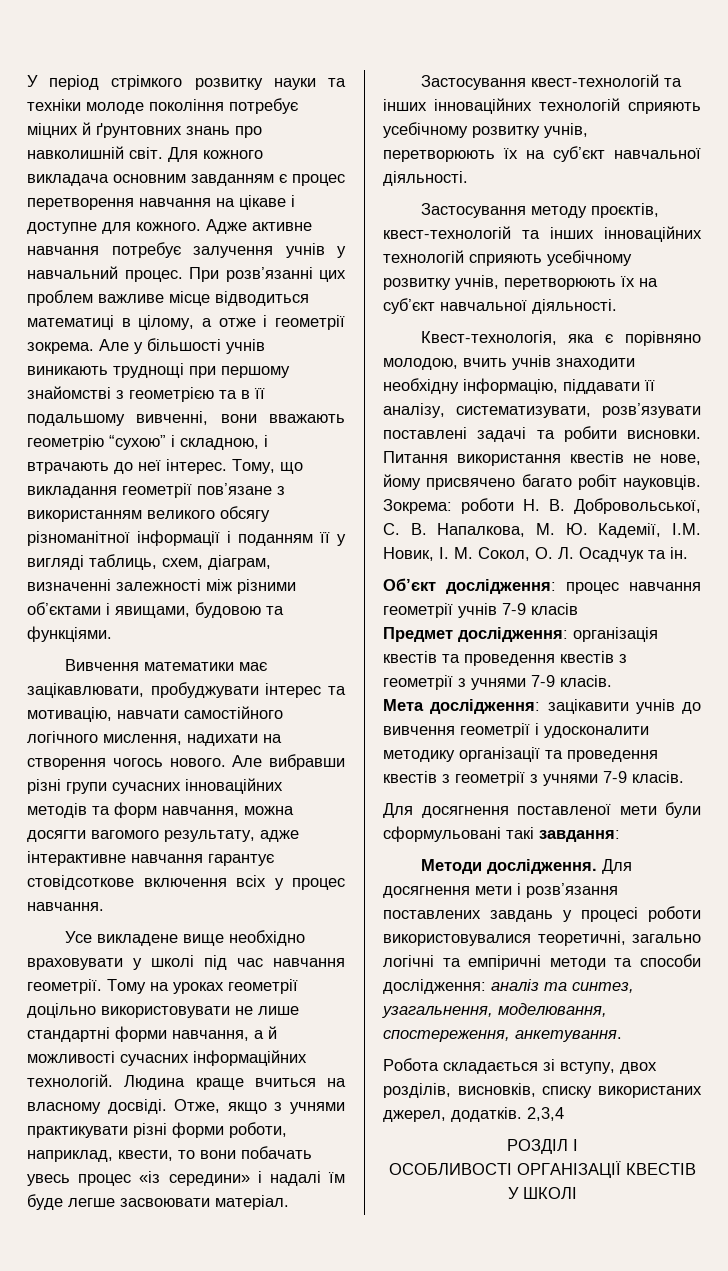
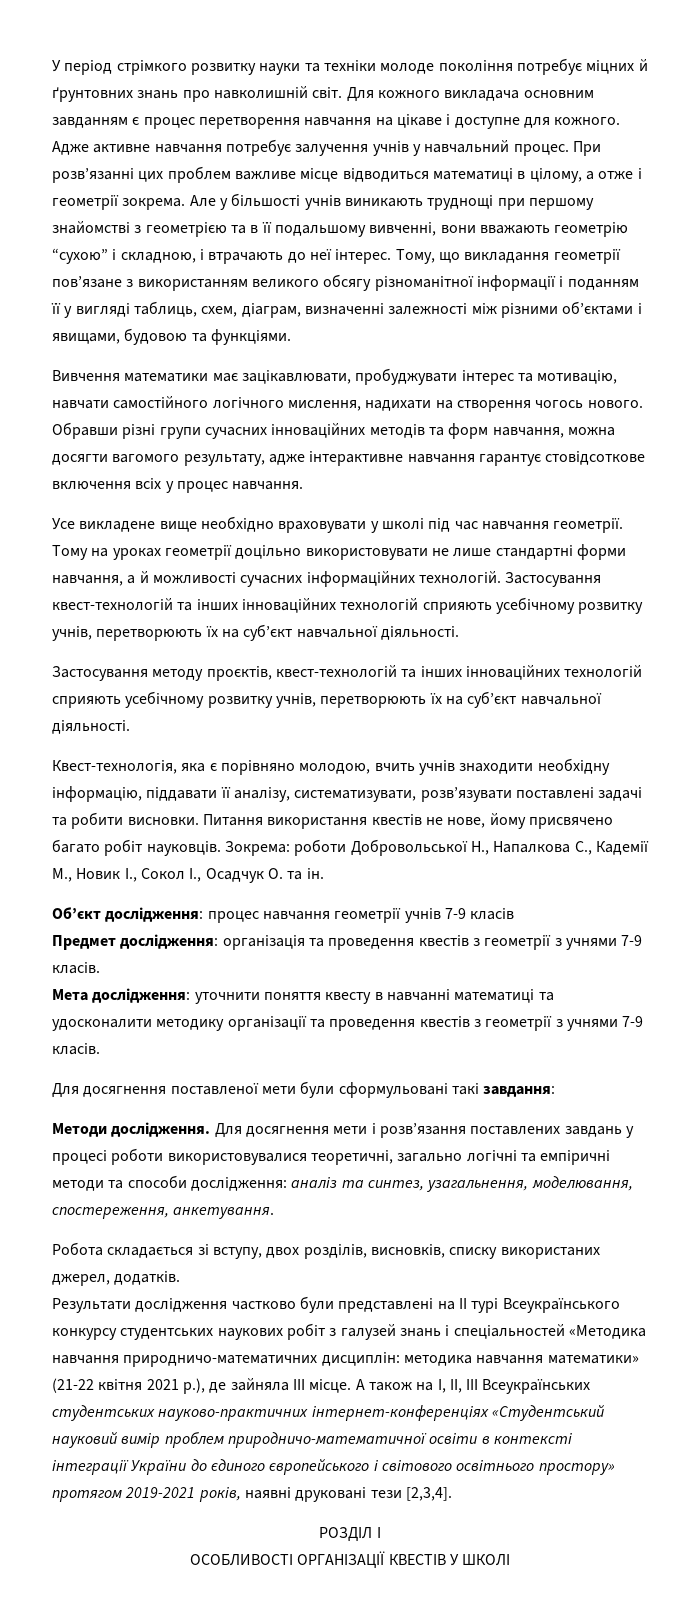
- Але вибравши різні групи сучасних інноваційних методів та форм навчання, можна досягти вагомого результату, адже інтерактивне навчання гарантує стовідсоткове включення всіх у процес навчання.
+ Обравши різні групи сучасних інноваційних методів та форм навчання, можна досягти вагомого результату, адже інтерактивне навчання гарантує стовідсоткове включення всіх у процес навчання.
- Тому на уроках геометрії доцільно використовувати не лише стандартні форми навчання, а й можливості сучасних інформаційних технологій. Людина краще вчиться на власному досвіді. Отже, якщо з учнями практикувати різні форми роботи, наприклад, квести, то вони побачать увесь процес «із середини» і надалі їм буде легше засвоювати матеріал.
- Застосування квест-технологій та інших інноваційних технологій сприяють усебічному розвитку учнів, перетворюють їх на суб’єкт навчальної діяльності.
+ Тому на уроках геометрії доцільно використовувати не лише стандартні форми навчання, а й можливості сучасних інформаційних технологій. Застосування квест-технологій та інших інноваційних технологій сприяють усебічному розвитку учнів, перетворюють їх на суб’єкт навчальної діяльності.
- Зокрема: роботи Н. В. Добровольської, С. В. Напалкова, М. Ю. Кадемії, І.М. Новик, І. М. Сокол, О. Л. Осадчук та ін.
+ Зокрема: роботи Добровольської Н., Напалкова С., Кадемії М., Новик І., Сокол І., Осадчук О. та ін.
- Предмет дослідження: організація квестів та проведення квестів з геометрії з учнями 7-9 класів.
+ Предмет дослідження: організація та проведення квестів з геометрії з учнями 7-9 класів.
- Мета дослідження: зацікавити учнів до вивчення геометрії і удосконалити методику організації та проведення квестів з геометрії з учнями 7-9 класів.
+ Мета дослідження: уточнити поняття квесту в навчанні математиці та удосконалити методику організації та проведення квестів з геометрії з учнями 7-9 класів.
- Робота складається зі вступу, двох розділів, висновків, списку використаних джерел, додатків. 2,3,4
+ Робота складається зі вступу, двох розділів, висновків, списку використаних джерел, додатків.
+ Результати дослідження частково були представлені на II турі Всеукраїнського конкурсу студентських наукових робіт з галузей знань і спеціальностей «Методика навчання природничо-математичних дисциплін: методика навчання математики» (21-22 квітня 2021 р.), де зайняла ІІІ місце. А також на І, ІІ, ІІІ Всеукраїнських студентських науково-практичних інтернет-конференціях «Студентський науковий вимір проблем природничо-математичної освіти в контексті інтеграції України до єдиного європейського і світового освітнього простору» протягом 2019-2021 років, наявні друковані тези [2,3,4].

